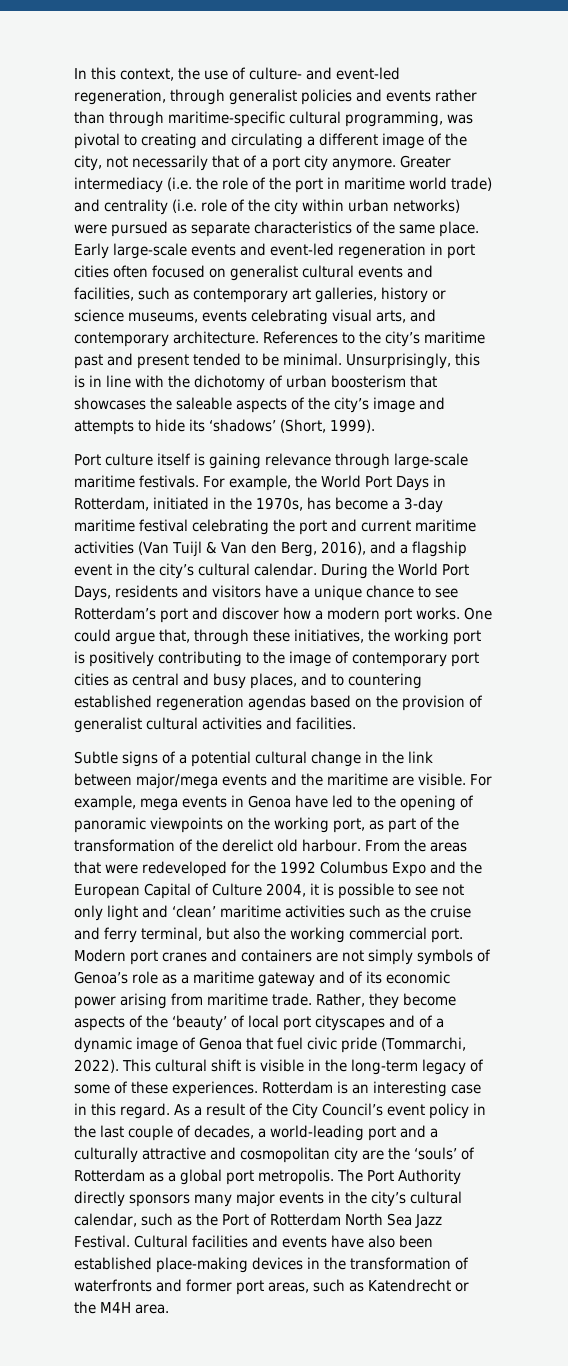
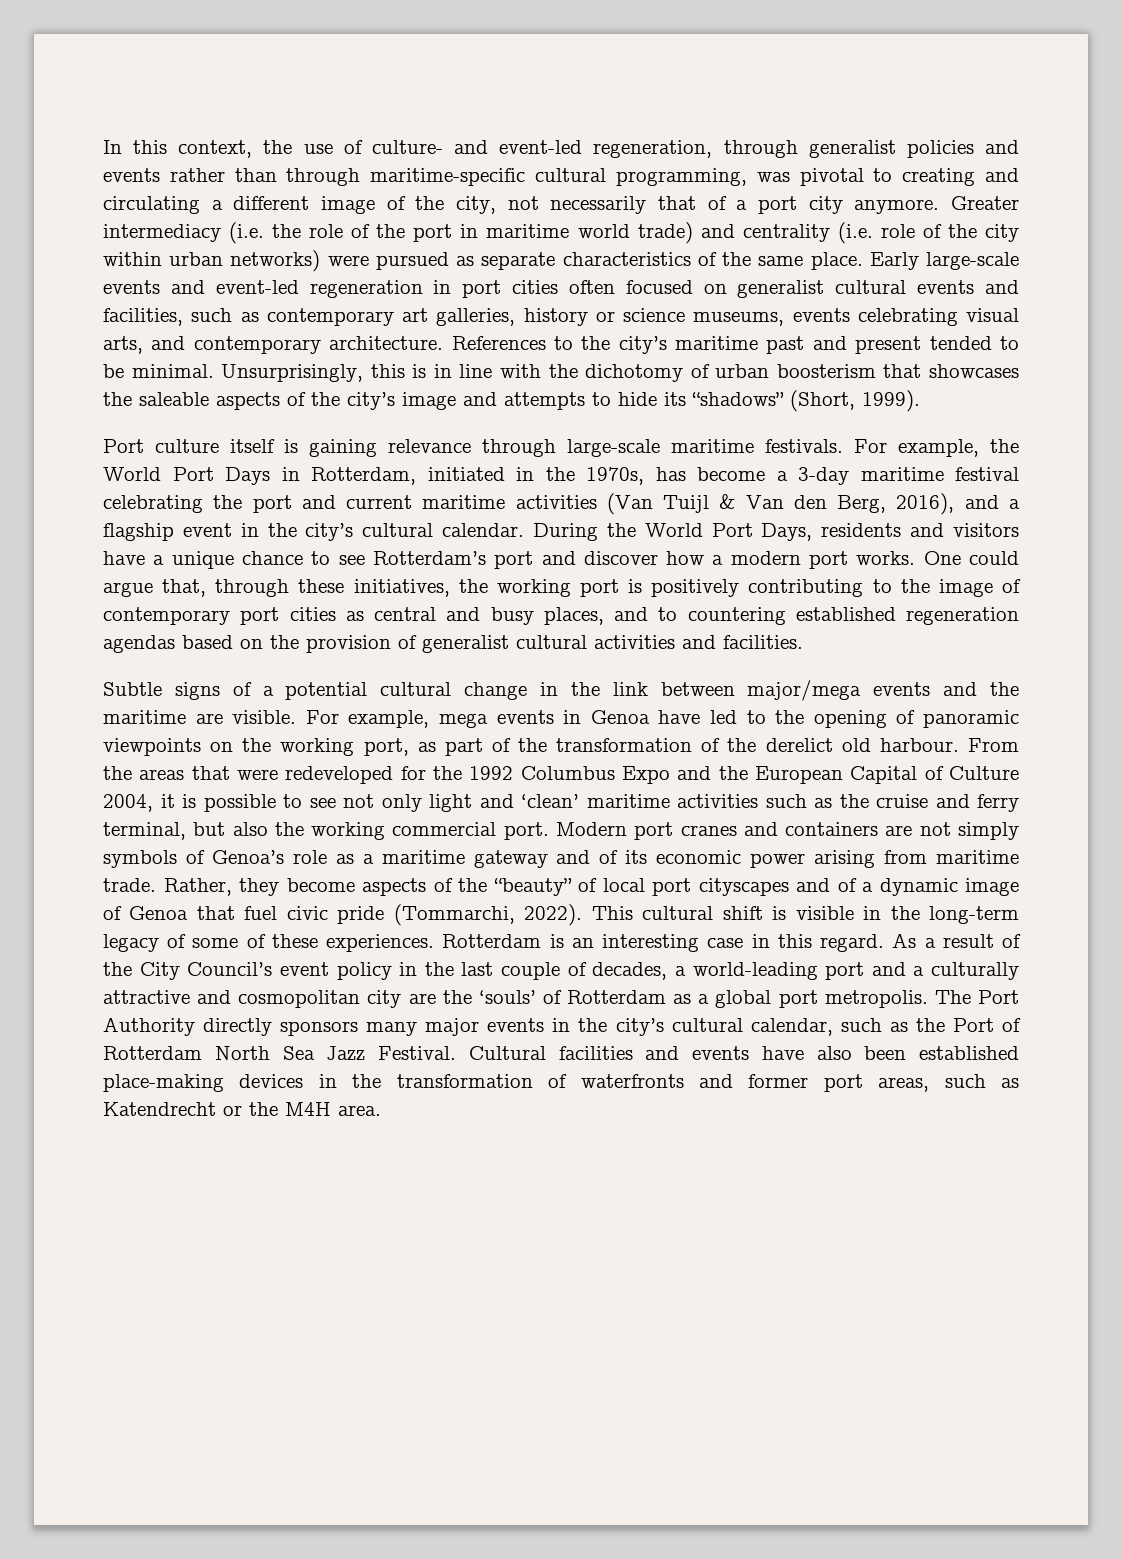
- Unsurprisingly, this is in line with the dichotomy of urban boosterism that showcases the saleable aspects of the city’s image and attempts to hide its ‘shadows’ (Short, 1999).
+ Unsurprisingly, this is in line with the dichotomy of urban boosterism that showcases the saleable aspects of the city’s image and attempts to hide its “shadows” (Short, 1999).
- Rather, they become aspects of the ‘beauty’ of local port cityscapes and of a dynamic image of Genoa that fuel civic pride (Tommarchi, 2022).
+ Rather, they become aspects of the “beauty” of local port cityscapes and of a dynamic image of Genoa that fuel civic pride (Tommarchi, 2022).

